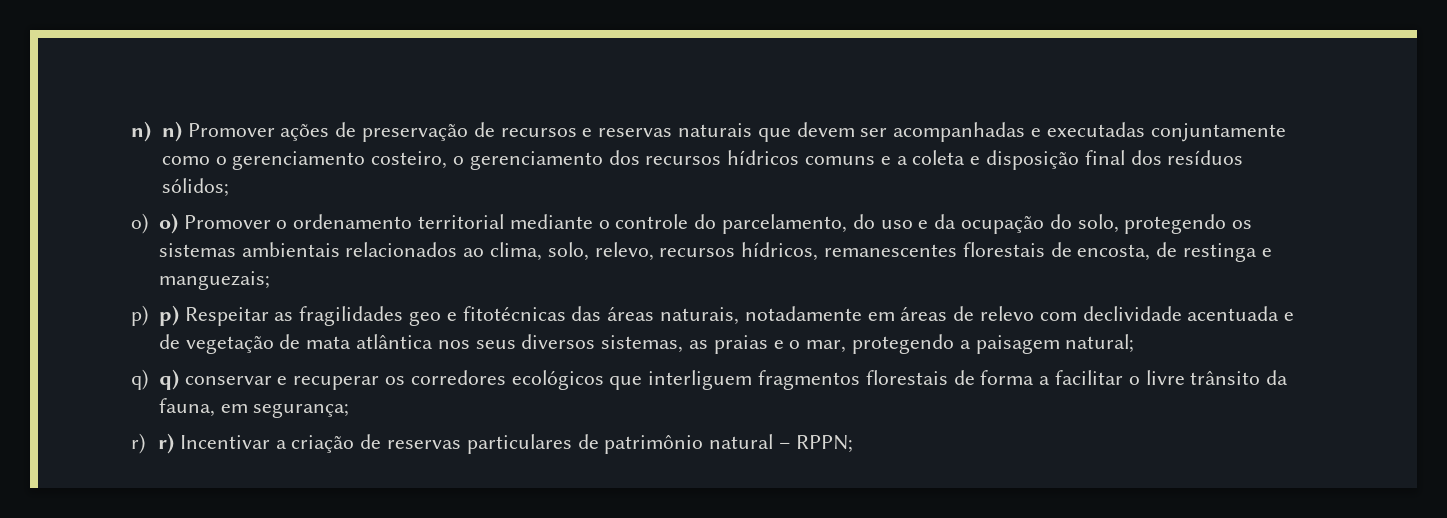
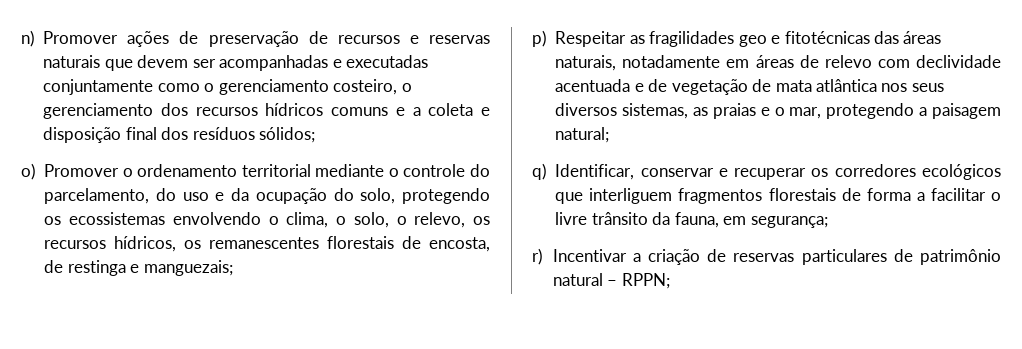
- n) n) Promover ações de preservação de recursos e reservas naturais que devem ser acompanhadas e executadas conjuntamente como o gerenciamento costeiro, o gerenciamento dos recursos hídricos comuns e a coleta e disposição final dos resíduos sólidos;
+ n) Promover ações de preservação de recursos e reservas naturais que devem ser acompanhadas e executadas conjuntamente como o gerenciamento costeiro, o gerenciamento dos recursos hídricos comuns e a coleta e disposição final dos resíduos sólidos;
- o) o) Promover o ordenamento territorial mediante o controle do parcelamento, do uso e da ocupação do solo, protegendo os sistemas ambientais relacionados ao clima, solo, relevo, recursos hídricos, remanescentes florestais de encosta, de restinga e manguezais;
+ o) Promover o ordenamento territorial mediante o controle do parcelamento, do uso e da ocupação do solo, protegendo os ecossistemas envolvendo o clima, o solo, o relevo, os recursos hídricos, os remanescentes florestais de encosta, de restinga e manguezais;
- p) p) Respeitar as fragilidades geo e fitotécnicas das áreas naturais, notadamente em áreas de relevo com declividade acentuada e de vegetação de mata atlântica nos seus diversos sistemas, as praias e o mar, protegendo a paisagem natural;
+ p) Respeitar as fragilidades geo e fitotécnicas das áreas naturais, notadamente em áreas de relevo com declividade acentuada e de vegetação de mata atlântica nos seus diversos sistemas, as praias e o mar, protegendo a paisagem natural;
- q) q) conservar e recuperar os corredores ecológicos que interliguem fragmentos florestais de forma a facilitar o livre trânsito da fauna, em segurança;
+ q) Identificar, conservar e recuperar os corredores ecológicos que interliguem fragmentos florestais de forma a facilitar o livre trânsito da fauna, em segurança;
- r) r) Incentivar a criação de reservas particulares de patrimônio natural – RPPN;
+ r) Incentivar a criação de reservas particulares de patrimônio natural – RPPN;

